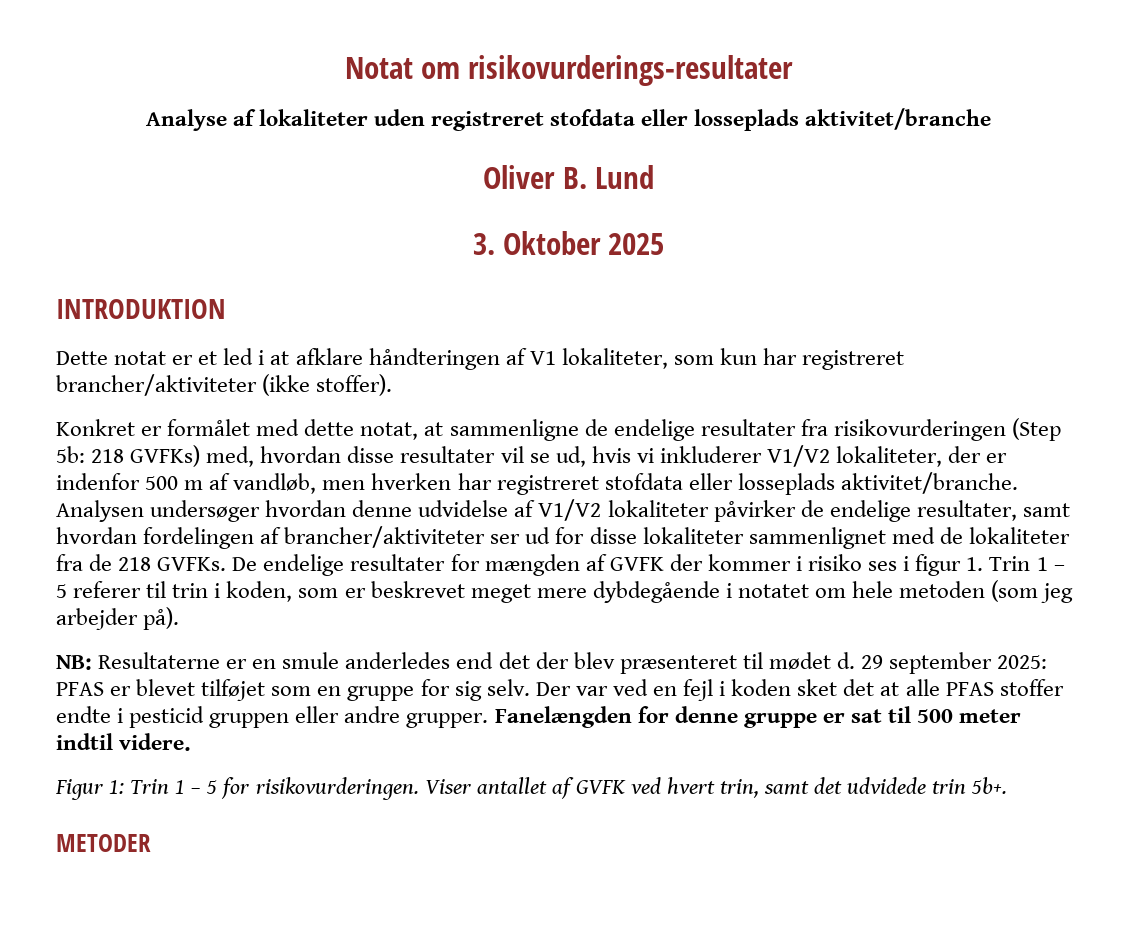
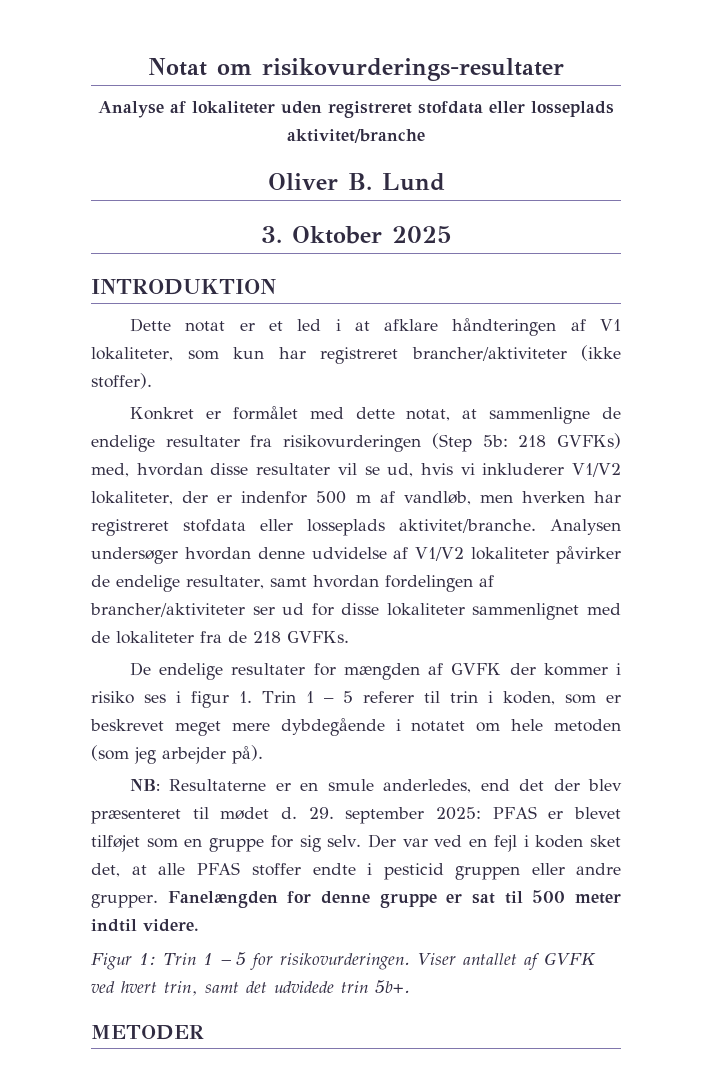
- Analysen undersøger hvordan denne udvidelse af V1/V2 lokaliteter påvirker de endelige resultater, samt hvordan fordelingen af brancher/aktiviteter ser ud for disse lokaliteter sammenlignet med de lokaliteter fra de 218 GVFKs. De endelige resultater for mængden af GVFK der kommer i risiko ses i figur 1. Trin 1 – 5 referer til trin i koden, som er beskrevet meget mere dybdegående i notatet om hele metoden (som jeg arbejder på).
+ Analysen undersøger hvordan denne udvidelse af V1/V2 lokaliteter påvirker de endelige resultater, samt hvordan fordelingen af brancher/aktiviteter ser ud for disse lokaliteter sammenlignet med de lokaliteter fra de 218 GVFKs.
+ De endelige resultater for mængden af GVFK der kommer i risiko ses i figur 1. Trin 1 – 5 referer til trin i koden, som er beskrevet meget mere dybdegående i notatet om hele metoden (som jeg arbejder på).
- NB: Resultaterne er en smule anderledes end det der blev præsenteret til mødet d.
+ NB: Resultaterne er en smule anderledes, end det der blev præsenteret til mødet d.
- 29 september 2025: PFAS er blevet tilføjet som en gruppe for sig selv.
+ 29. september 2025: PFAS er blevet tilføjet som en gruppe for sig selv.
- Der var ved en fejl i koden sket det at alle PFAS stoffer endte i pesticid gruppen eller andre grupper.
+ Der var ved en fejl i koden sket det, at alle PFAS stoffer endte i pesticid gruppen eller andre grupper.

